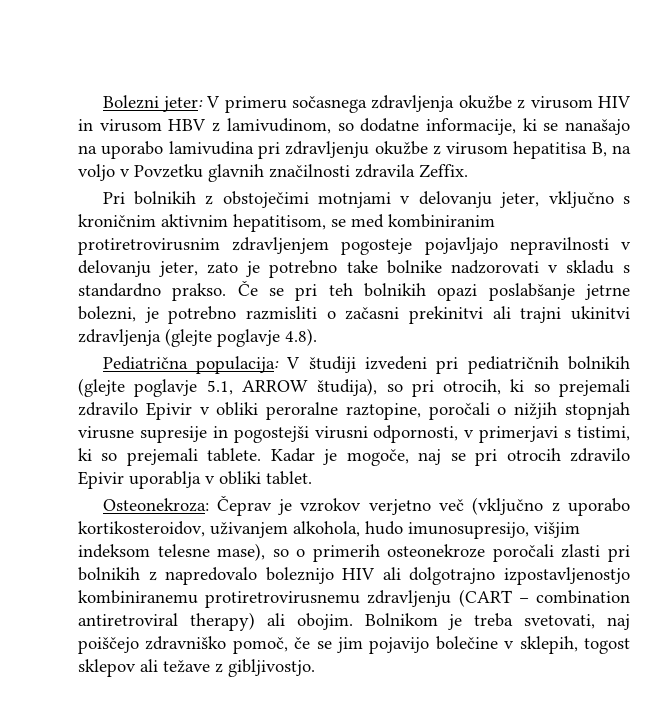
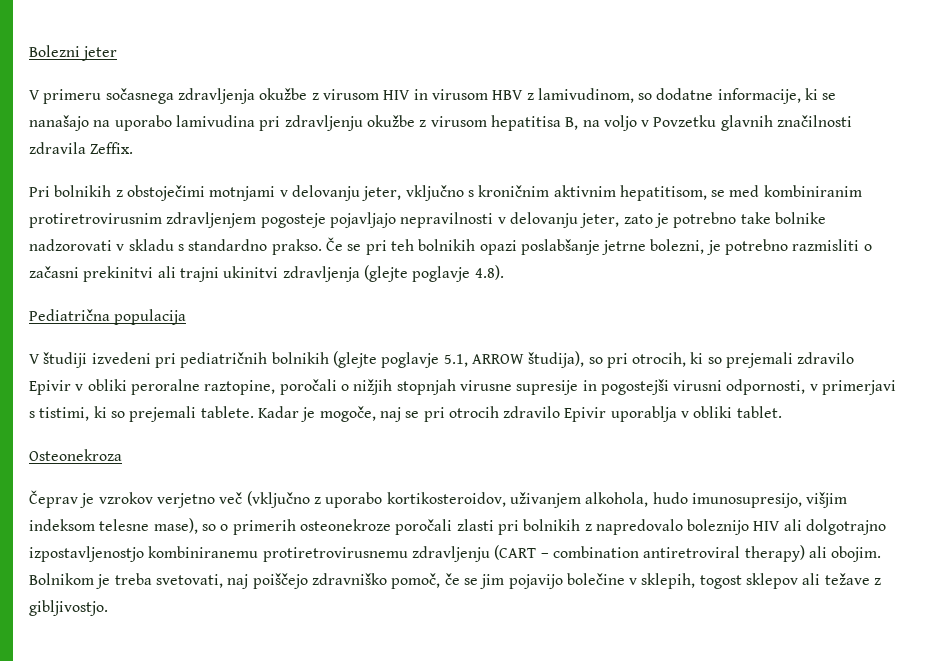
- Bolezni jeter: V primeru sočasnega zdravljenja okužbe z virusom HIV in virusom HBV z lamivudinom, so dodatne informacije, ki se nanašajo na uporabo lamivudina pri zdravljenju okužbe z virusom hepatitisa B, na voljo v Povzetku glavnih značilnosti zdravila Zeffix.
+ Bolezni jeter
+ V primeru sočasnega zdravljenja okužbe z virusom HIV in virusom HBV z lamivudinom, so dodatne informacije, ki se nanašajo na uporabo lamivudina pri zdravljenju okužbe z virusom hepatitisa B, na voljo v Povzetku glavnih značilnosti zdravila Zeffix.
- Pediatrična populacija: V študiji izvedeni pri pediatričnih bolnikih (glejte poglavje 5.1, ARROW študija), so pri otrocih, ki so prejemali zdravilo Epivir v obliki peroralne raztopine, poročali o nižjih stopnjah virusne supresije in pogostejši virusni odpornosti, v primerjavi s tistimi, ki so prejemali tablete.
+ Pediatrična populacija
+ V študiji izvedeni pri pediatričnih bolnikih (glejte poglavje 5.1, ARROW študija), so pri otrocih, ki so prejemali zdravilo Epivir v obliki peroralne raztopine, poročali o nižjih stopnjah virusne supresije in pogostejši virusni odpornosti, v primerjavi s tistimi, ki so prejemali tablete.
- Osteonekroza: Čeprav je vzrokov verjetno več (vključno z uporabo kortikosteroidov, uživanjem alkohola, hudo imunosupresijo, višjim indeksom telesne mase), so o primerih osteonekroze poročali zlasti pri bolnikih z napredovalo boleznijo HIV ali dolgotrajno izpostavljenostjo kombiniranemu protiretrovirusnemu zdravljenju (CART – combination antiretroviral therapy) ali obojim.
+ Osteonekroza
+ Čeprav je vzrokov verjetno več (vključno z uporabo kortikosteroidov, uživanjem alkohola, hudo imunosupresijo, višjim indeksom telesne mase), so o primerih osteonekroze poročali zlasti pri bolnikih z napredovalo boleznijo HIV ali dolgotrajno izpostavljenostjo kombiniranemu protiretrovirusnemu zdravljenju (CART – combination antiretroviral therapy) ali obojim.

